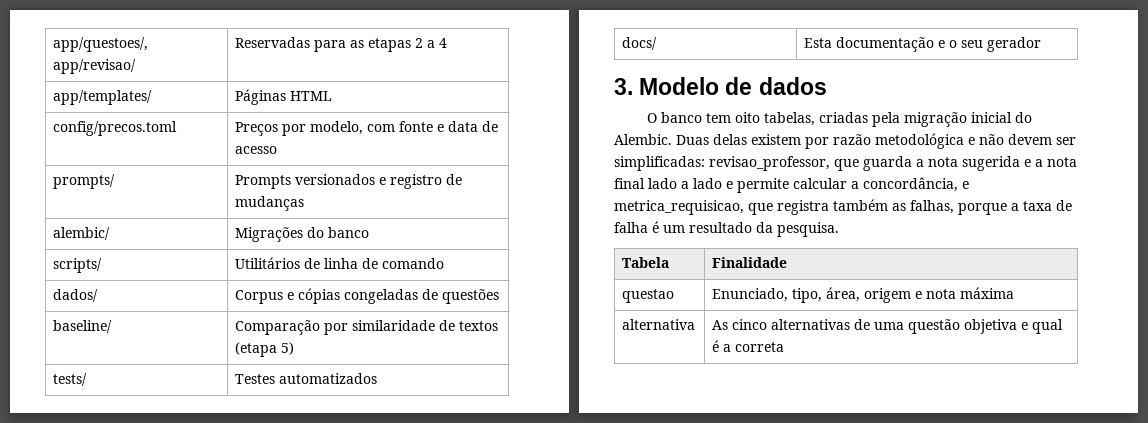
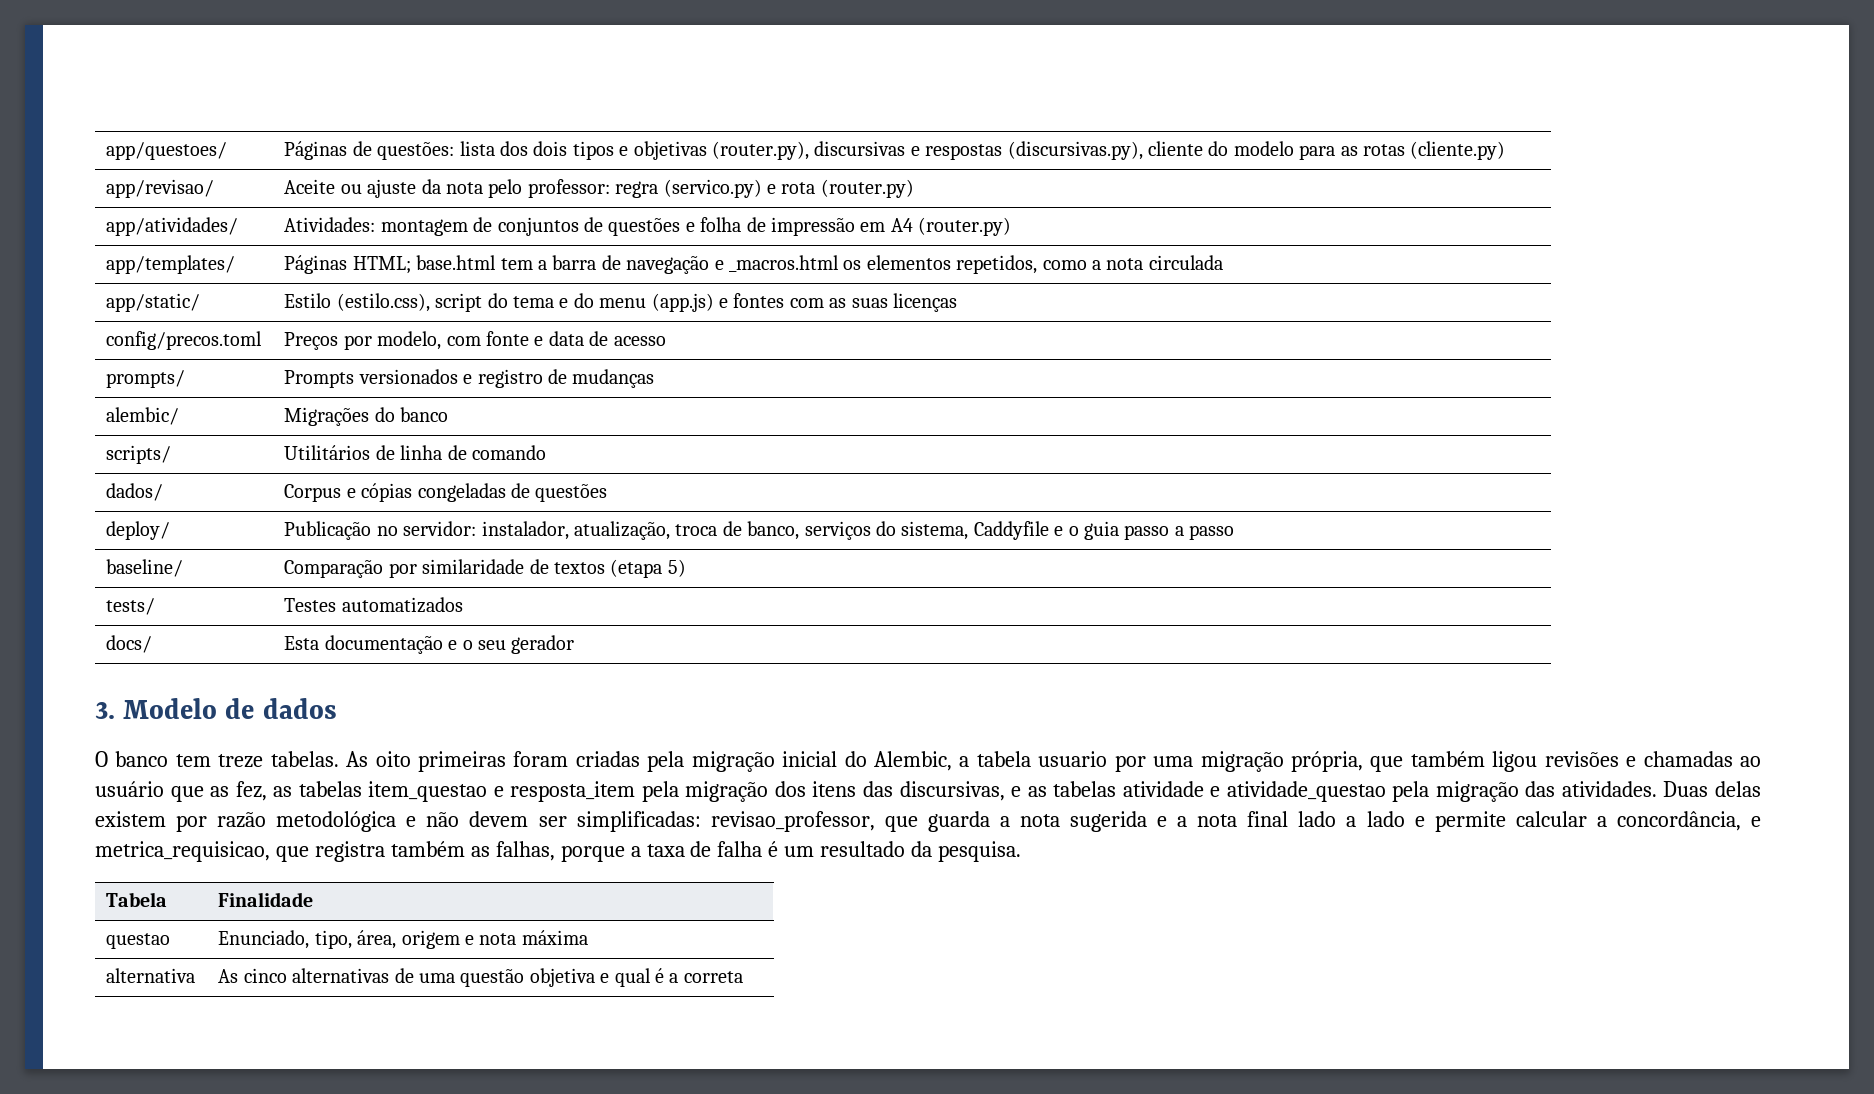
- app/questoes/, app/revisao/ | Reservadas para as etapas 2 a 4
- app/templates/ | Páginas HTML
+ app/questoes/ | Páginas de questões: lista dos dois tipos e objetivas (router.py), discursivas e respostas (discursivas.py), cliente do modelo para as rotas (cliente.py)
+ app/revisao/ | Aceite ou ajuste da nota pelo professor: regra (servico.py) e rota (router.py)
+ app/atividades/ | Atividades: montagem de conjuntos de questões e folha de impressão em A4 (router.py)
+ app/templates/ | Páginas HTML; base.html tem a barra de navegação e _macros.html os elementos repetidos, como a nota circulada
+ app/static/ | Estilo (estilo.css), script do tema e do menu (app.js) e fontes com as suas licenças
+ deploy/ | Publicação no servidor: instalador, atualização, troca de banco, serviços do sistema, Caddyfile e o guia passo a passo
- O banco tem oito tabelas, criadas pela migração inicial do Alembic.
+ O banco tem treze tabelas. As oito primeiras foram criadas pela migração inicial do Alembic, a tabela usuario por uma migração própria, que também ligou revisões e chamadas ao usuário que as fez, as tabelas item_questao e resposta_item pela migração dos itens das discursivas, e as tabelas atividade e atividade_questao pela migração das atividades.

